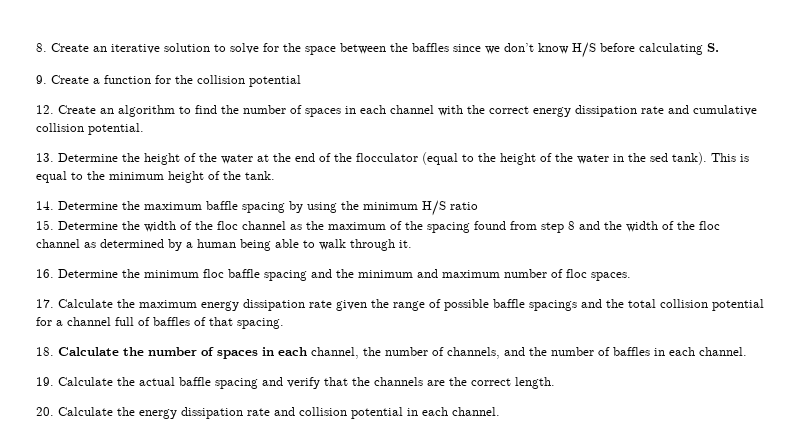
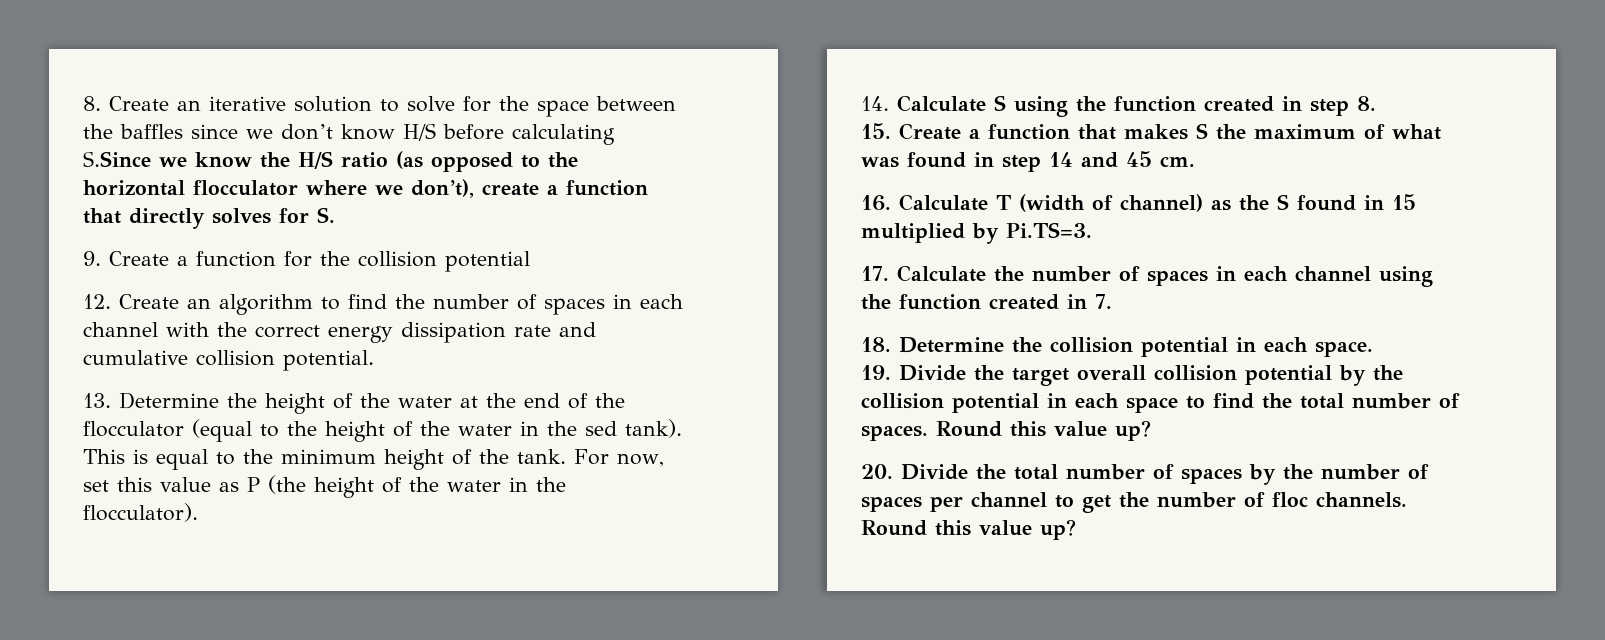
- 8. Create an iterative solution to solve for the space between the baffles since we don’t know H/S before calculating S.
+ 8. Create an iterative solution to solve for the space between the baffles since we don’t know H/S before calculating S.Since we know the H/S ratio (as opposed to the horizontal flocculator where we don’t), create a function that directly solves for S.
- This is equal to the minimum height of the tank.
- 14. Determine the maximum baffle spacing by using the minimum H/S ratio
- 15. Determine the width of the floc channel as the maximum of the spacing found from step 8 and the width of the floc channel as determined by a human being able to walk through it.
- 16. Determine the minimum floc baffle spacing and the minimum and maximum number of floc spaces.
- 17. Calculate the maximum energy dissipation rate given the range of possible baffle spacings and the total collision potential for a channel full of baffles of that spacing.
- 18. Calculate the number of spaces in each channel, the number of channels, and the number of baffles in each channel.
- 19. Calculate the actual baffle spacing and verify that the channels are the correct length.
- 20. Calculate the energy dissipation rate and collision potential in each channel.
+ This is equal to the minimum height of the tank. For now, set this value as P (the height of the water in the flocculator).
+ 14. Calculate S using the function created in step 8.
+ 15. Create a function that makes S the maximum of what was found in step 14 and 45 cm.
+ 16. Calculate T (width of channel) as the S found in 15 multiplied by Pi.TS=3.
+ 17. Calculate the number of spaces in each channel using the function created in 7.
+ 18. Determine the collision potential in each space.
+ 19. Divide the target overall collision potential by the collision potential in each space to find the total number of spaces. Round this value up?
+ 20. Divide the total number of spaces by the number of spaces per channel to get the number of floc channels. Round this value up?

